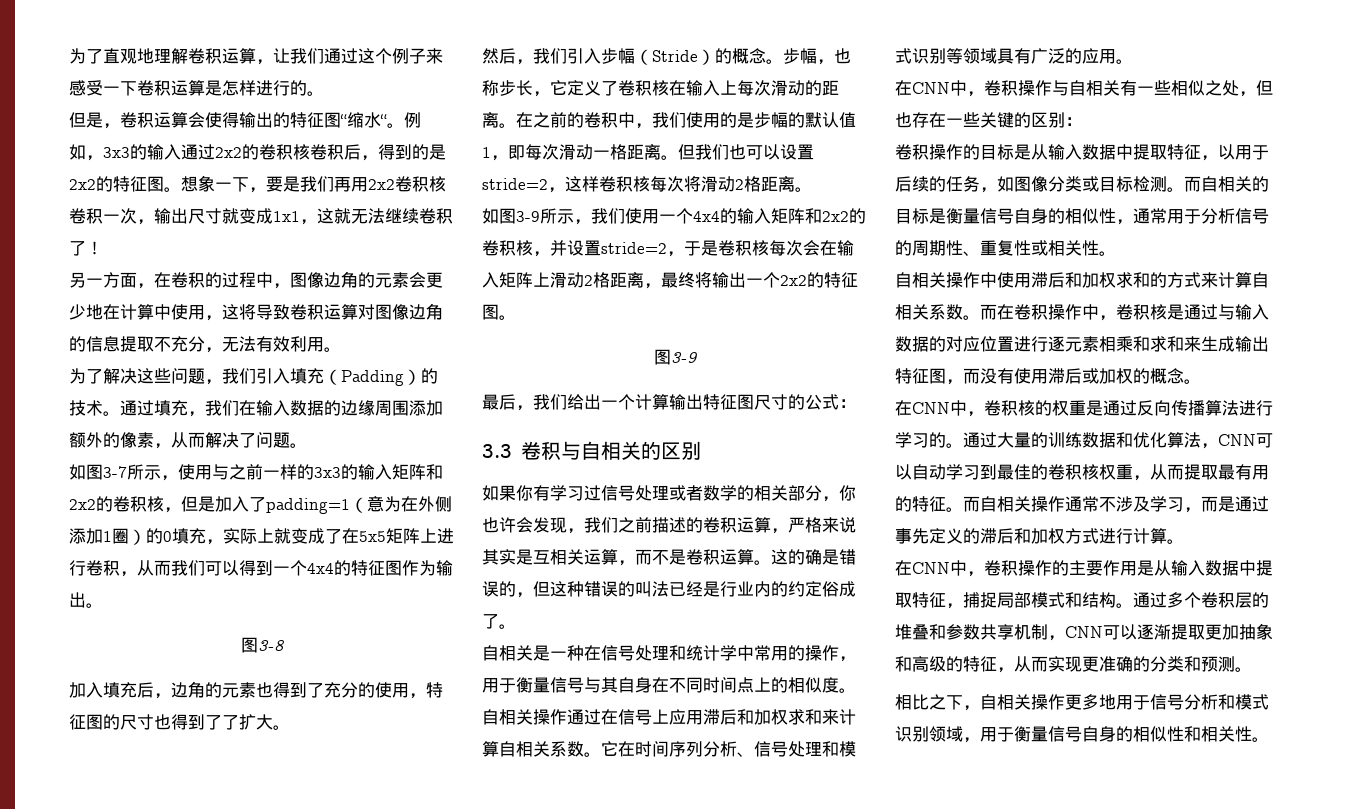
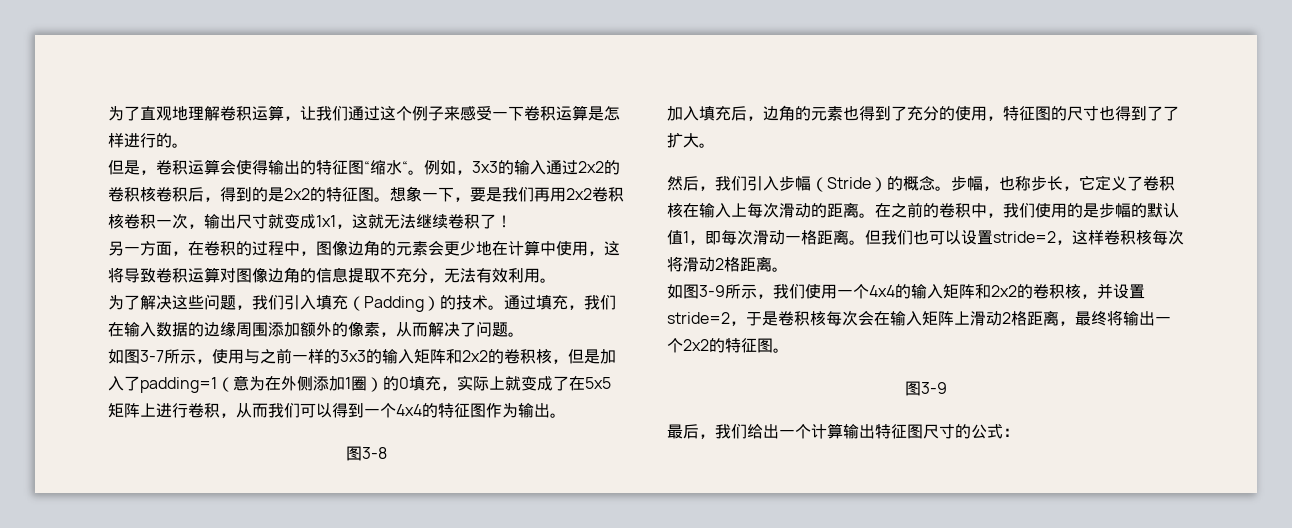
- 3.3卷积与自相关的区别
- 如果你有学习过信号处理或者数学的相关部分，你也许会发现，我们之前描述的卷积运算，严格来说其实是互相关运算，而不是卷积运算。这的确是错误的，但这种错误的叫法已经是行业内的约定俗成了。
- 自相关是一种在信号处理和统计学中常用的操作，用于衡量信号与其自身在不同时间点上的相似度。自相关操作通过在信号上应用滞后和加权求和来计算自相关系数。它在时间序列分析、信号处理和模式识别等领域具有广泛的应用。
- 在CNN中，卷积操作与自相关有一些相似之处，但也存在一些关键的区别：
- 卷积操作的目标是从输入数据中提取特征，以用于后续的任务，如图像分类或目标检测。而自相关的目标是衡量信号自身的相似性，通常用于分析信号的周期性、重复性或相关性。
- 自相关操作中使用滞后和加权求和的方式来计算自相关系数。而在卷积操作中，卷积核是通过与输入数据的对应位置进行逐元素相乘和求和来生成输出特征图，而没有使用滞后或加权的概念。
- 在CNN中，卷积核的权重是通过反向传播算法进行学习的。通过大量的训练数据和优化算法，CNN可以自动学习到最佳的卷积核权重，从而提取最有用的特征。而自相关操作通常不涉及学习，而是通过事先定义的滞后和加权方式进行计算。
- 在CNN中，卷积操作的主要作用是从输入数据中提取特征，捕捉局部模式和结构。通过多个卷积层的堆叠和参数共享机制，CNN可以逐渐提取更加抽象和高级的特征，从而实现更准确的分类和预测。
- 相比之下，自相关操作更多地用于信号分析和模式识别领域，用于衡量信号自身的相似性和相关性。

